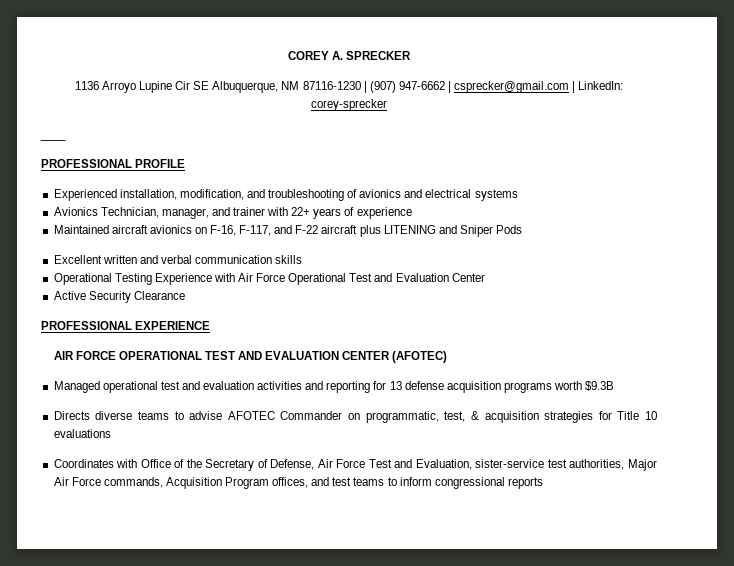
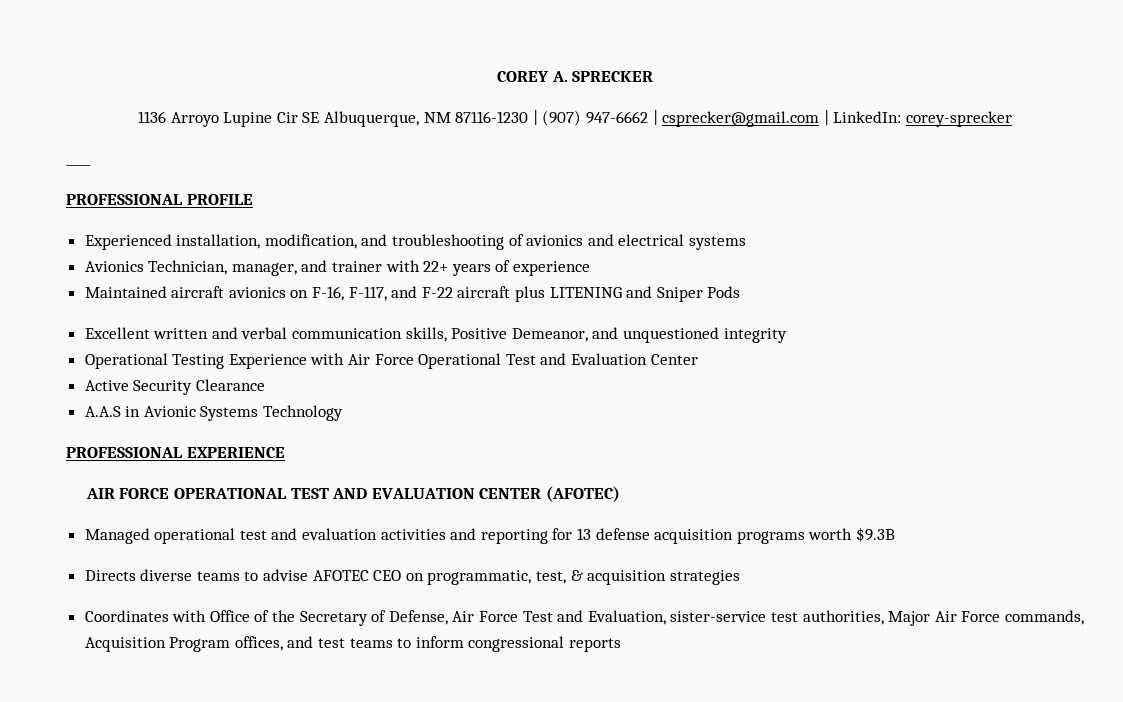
- Excellent written and verbal communication skills
+ Excellent written and verbal communication skills, Positive Demeanor, and unquestioned integrity
+ A.A.S in Avionic Systems Technology
- Directs diverse teams to advise AFOTEC Commander on programmatic, test, & acquisition strategies for Title 10 evaluations
+ Directs diverse teams to advise AFOTEC CEO on programmatic, test, & acquisition strategies

